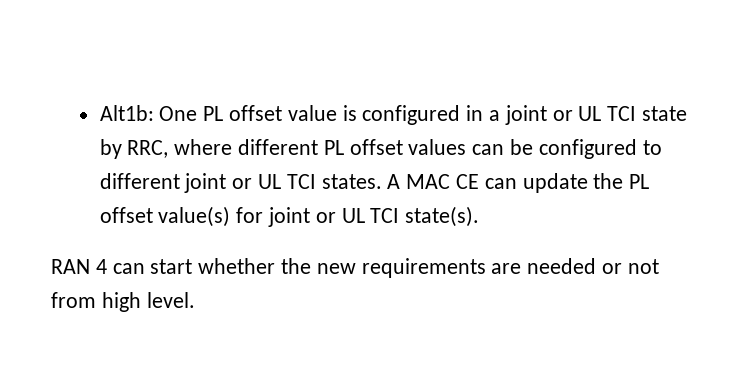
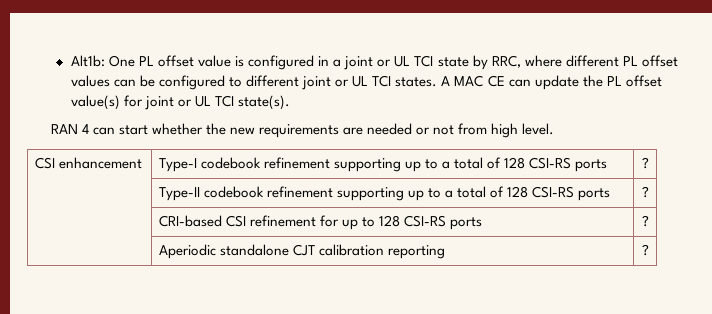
+ CSI enhancement | Type-I codebook refinement supporting up to a total of 128 CSI-RS ports | ?
+ | Type-II codebook refinement supporting up to a total of 128 CSI-RS ports | ?
+ | CRI-based CSI refinement for up to 128 CSI-RS ports | ?
+ | Aperiodic standalone CJT calibration reporting | ?

